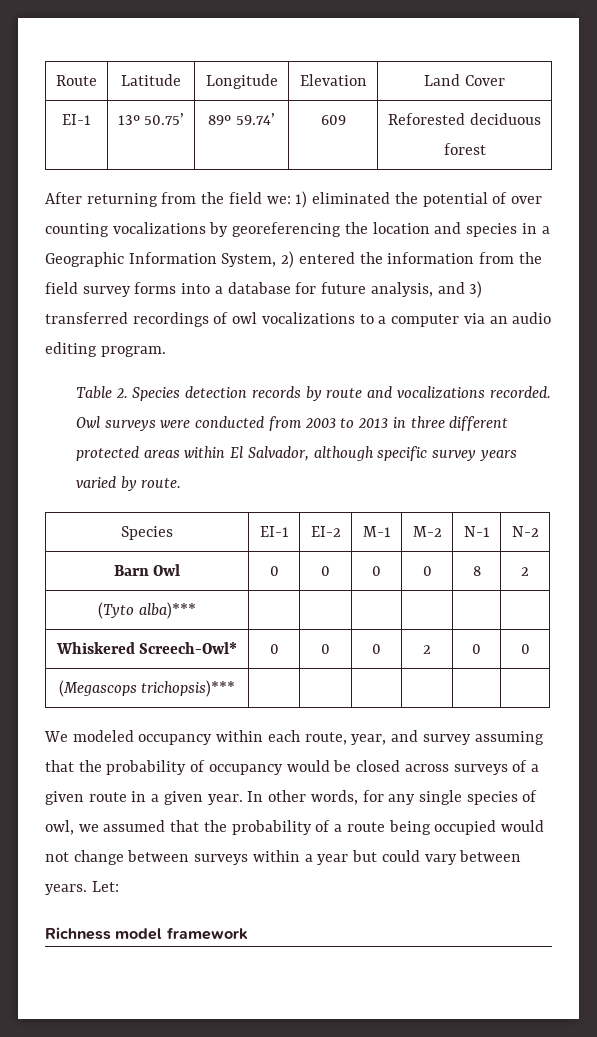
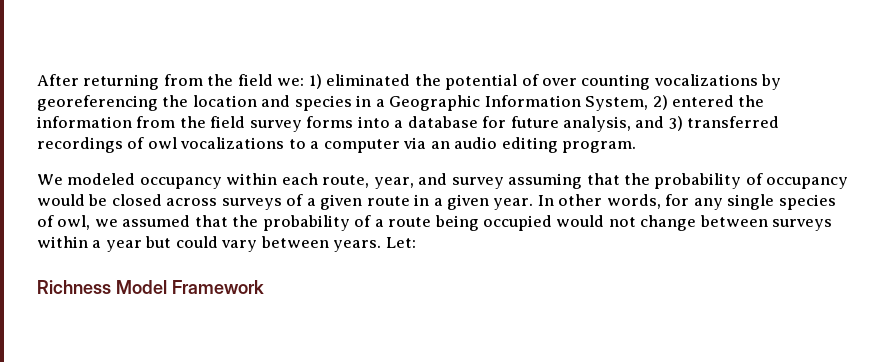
- Route | Latitude | Longitude | Elevation | Land Cover
- EI-1 | 13º 50.75’ | 89º 59.74’ | 609 | Reforested deciduous forest
- Table 2. Species detection records by route and vocalizations recorded. Owl surveys were conducted from 2003 to 2013 in three different protected areas within El Salvador, although specific survey years varied by route.
- Species | EI-1 | EI-2 | M-1 | M-2 | N-1 | N-2
- Barn Owl | 0 | 0 | 0 | 0 | 8 | 2
- (Tyto alba)*** | | | | | |
- Whiskered Screech-Owl* | 0 | 0 | 0 | 2 | 0 | 0
- (Megascops trichopsis)*** | | | | | |
- Richness model framework
+ Richness Model Framework

